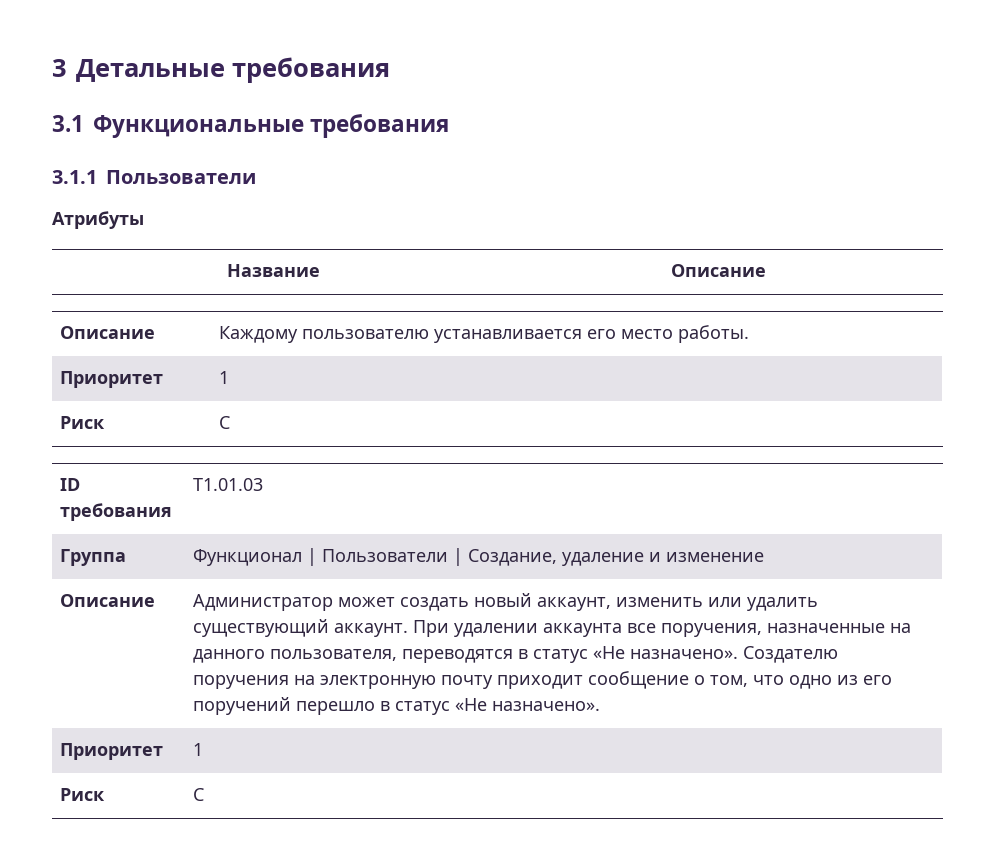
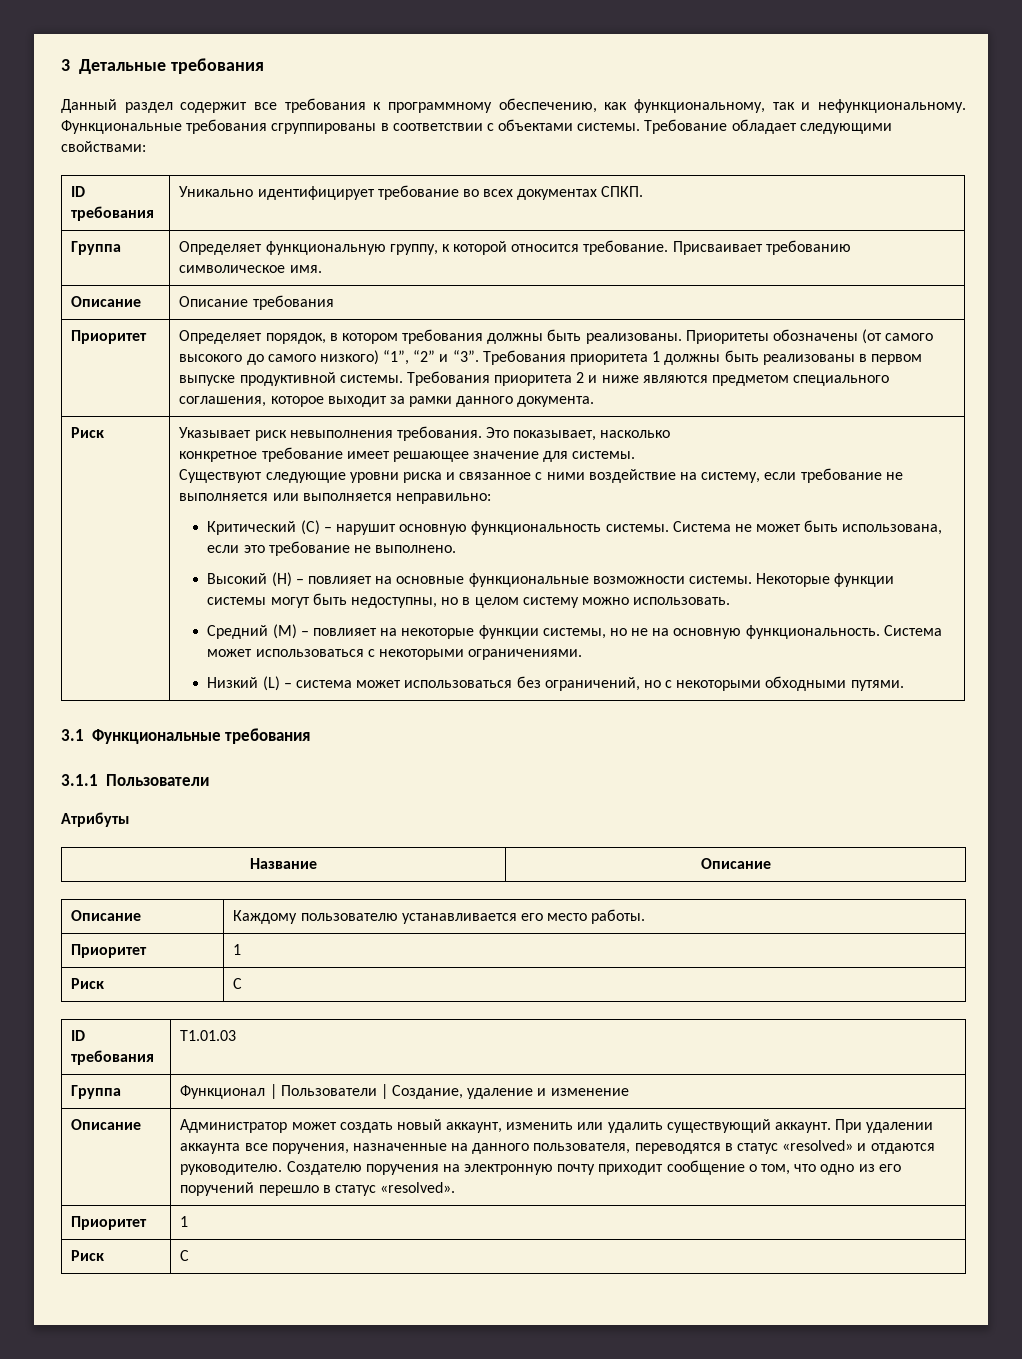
+ Данный раздел содержит все требования к программному обеспечению, как функциональному, так и нефункциональному. Функциональные требования сгруппированы в соответствии с объектами системы. Требование обладает следующими свойствами:
+ ID требования | Уникально идентифицирует требование во всех документах СПКП.
+ Группа | Определяет функциональную группу, к которой относится требование. Присваивает требованию символическое имя.
+ Описание | Описание требования
+ Приоритет | Определяет порядок, в котором требования должны быть реализованы. Приоритеты обозначены (от самого высокого до самого низкого) “1”, “2” и “3”. Требования приоритета 1 должны быть реализованы в первом выпуске продуктивной системы. Требования приоритета 2 и ниже являются предметом специального соглашения, которое выходит за рамки данного документа.
+ Риск | Указывает риск невыполнения требования. Это показывает, насколько
+ конкретное требование имеет решающее значение для системы.
+ Существуют следующие уровни риска и связанное с ними воздействие на систему, если требование не выполняется или выполняется неправильно:
+ Критический (С) – нарушит основную функциональность системы. Система не может быть использована, если это требование не выполнено.
+ Высокий (H) – повлияет на основные функциональные возможности системы. Некоторые функции системы могут быть недоступны, но в целом систему можно использовать.
+ Средний (M) – повлияет на некоторые функции системы, но не на основную функциональность. Система может использоваться с некоторыми ограничениями.
+ Низкий (L) – система может использоваться без ограничений, но с некоторыми обходными путями.
- При удалении аккаунта все поручения, назначенные на данного пользователя, переводятся в статус «Не назначено».
+ При удалении аккаунта все поручения, назначенные на данного пользователя, переводятся в статус «resolved» и отдаются руководителю.
- Создателю поручения на электронную почту приходит сообщение о том, что одно из его поручений перешло в статус «Не назначено».
+ Создателю поручения на электронную почту приходит сообщение о том, что одно из его поручений перешло в статус «resolved».

